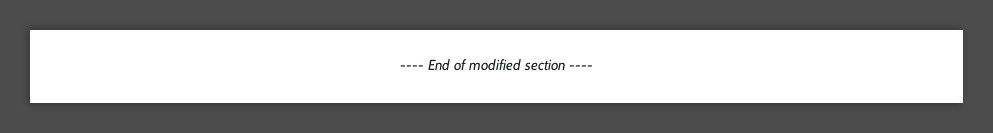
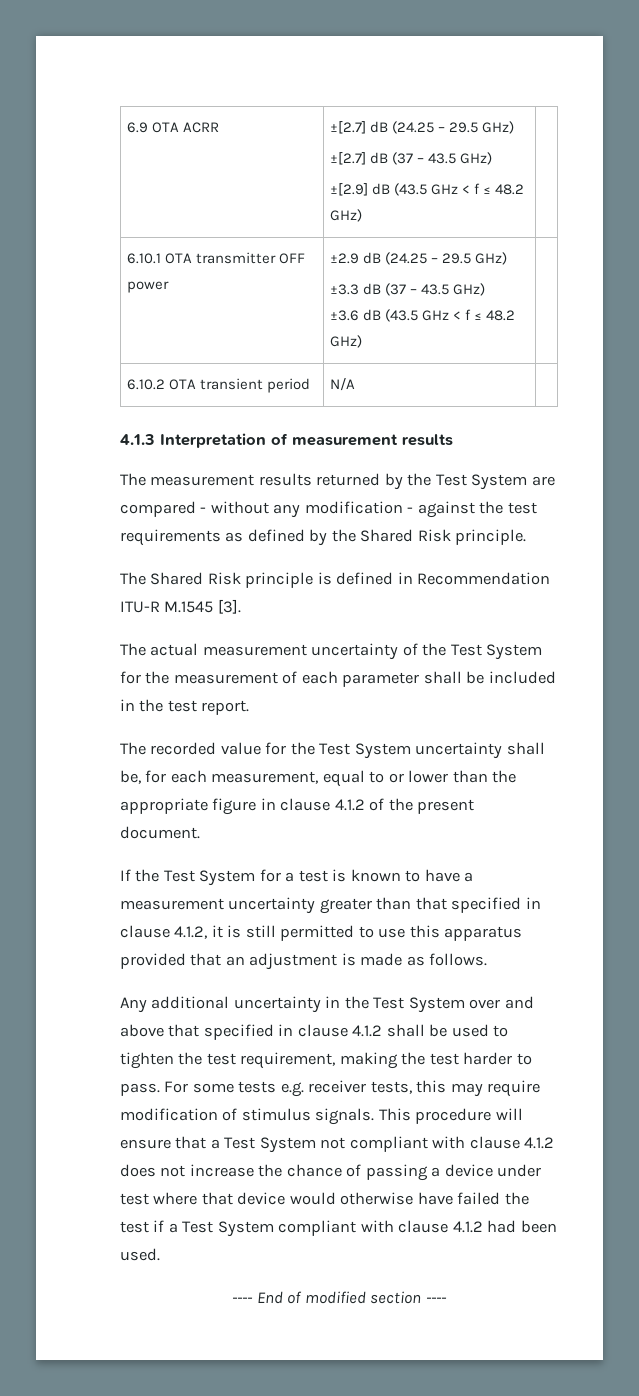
+ 6.9 OTA ACRR | ±[2.7] dB (24.25 – 29.5 GHz)
+ ±[2.7] dB (37 – 43.5 GHz)
+ ±[2.9] dB (43.5 GHz < f ≤ 48.2 GHz) |
+ 6.10.1 OTA transmitter OFF power | ±2.9 dB (24.25 – 29.5 GHz)
+ ±3.3 dB (37 – 43.5 GHz)
+ ±3.6 dB (43.5 GHz < f ≤ 48.2 GHz) |
+ 6.10.2 OTA transient period | N/A |
+ 4.1.3 Interpretation of measurement results
+ The measurement results returned by the Test System are compared - without any modification - against the test requirements as defined by the Shared Risk principle.
+ The Shared Risk principle is defined in Recommendation ITU-R M.1545 [3].
+ The actual measurement uncertainty of the Test System for the measurement of each parameter shall be included in the test report.
+ The recorded value for the Test System uncertainty shall be, for each measurement, equal to or lower than the appropriate figure in clause 4.1.2 of the present document.
+ If the Test System for a test is known to have a measurement uncertainty greater than that specified in clause 4.1.2, it is still permitted to use this apparatus provided that an adjustment is made as follows.
+ Any additional uncertainty in the Test System over and above that specified in clause 4.1.2 shall be used to tighten the test requirement, making the test harder to pass. For some tests e.g. receiver tests, this may require modification of stimulus signals. This procedure will ensure that a Test System not compliant with clause 4.1.2 does not increase the chance of passing a device under test where that device would otherwise have failed the test if a Test System compliant with clause 4.1.2 had been used.

